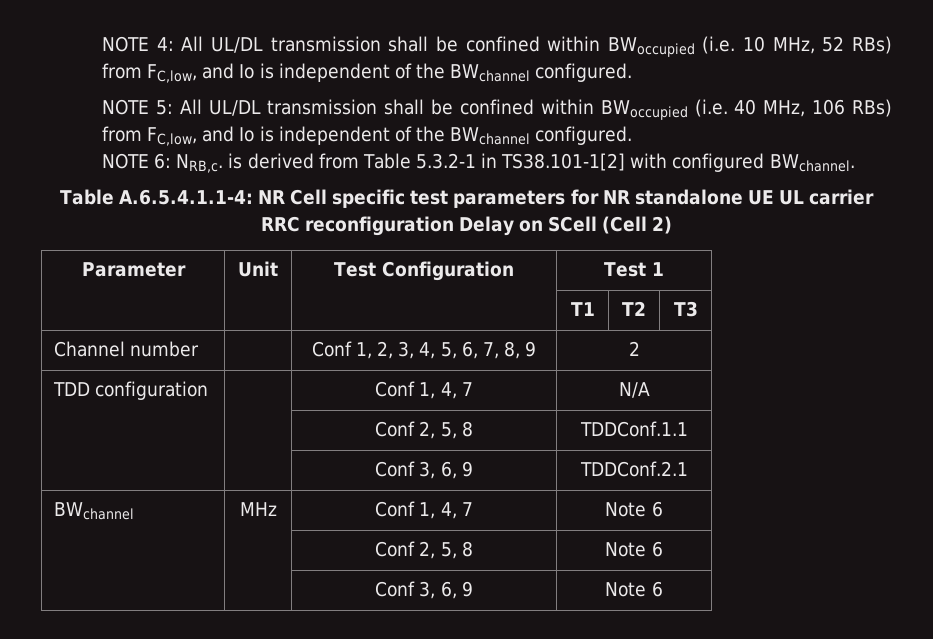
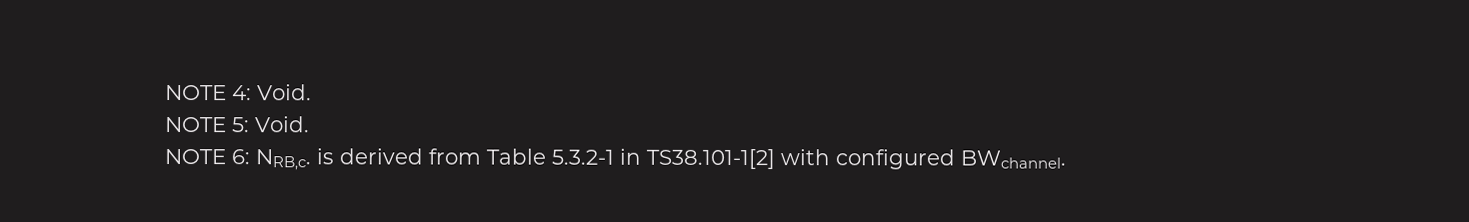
- NOTE 4: All UL/DL transmission shall be confined within BWoccupied (i.e. 10 MHz, 52 RBs) from FC,low, and Io is independent of the BWchannel configured.
- NOTE 5: All UL/DL transmission shall be confined within BWoccupied (i.e. 40 MHz, 106 RBs) from FC,low, and Io is independent of the BWchannel configured.
+ NOTE 4: Void.
+ NOTE 5: Void.
- Table A.6.5.4.1.1-4: NR Cell specific test parameters for NR standalone UE UL carrier RRC reconfiguration Delay on SCell (Cell 2)
- Parameter | Unit | Test Configuration | Test 1
- | | | T1 | T2 | T3
- Channel number | | Conf 1, 2, 3, 4, 5, 6, 7, 8, 9 | 2
- TDD configuration | | Conf 1, 4, 7 | N/A
- | | Conf 2, 5, 8 | TDDConf.1.1
- | | Conf 3, 6, 9 | TDDConf.2.1
- BWchannel | MHz | Conf 1, 4, 7 | Note 6
- | | Conf 2, 5, 8 | Note 6
- | | Conf 3, 6, 9 | Note 6

